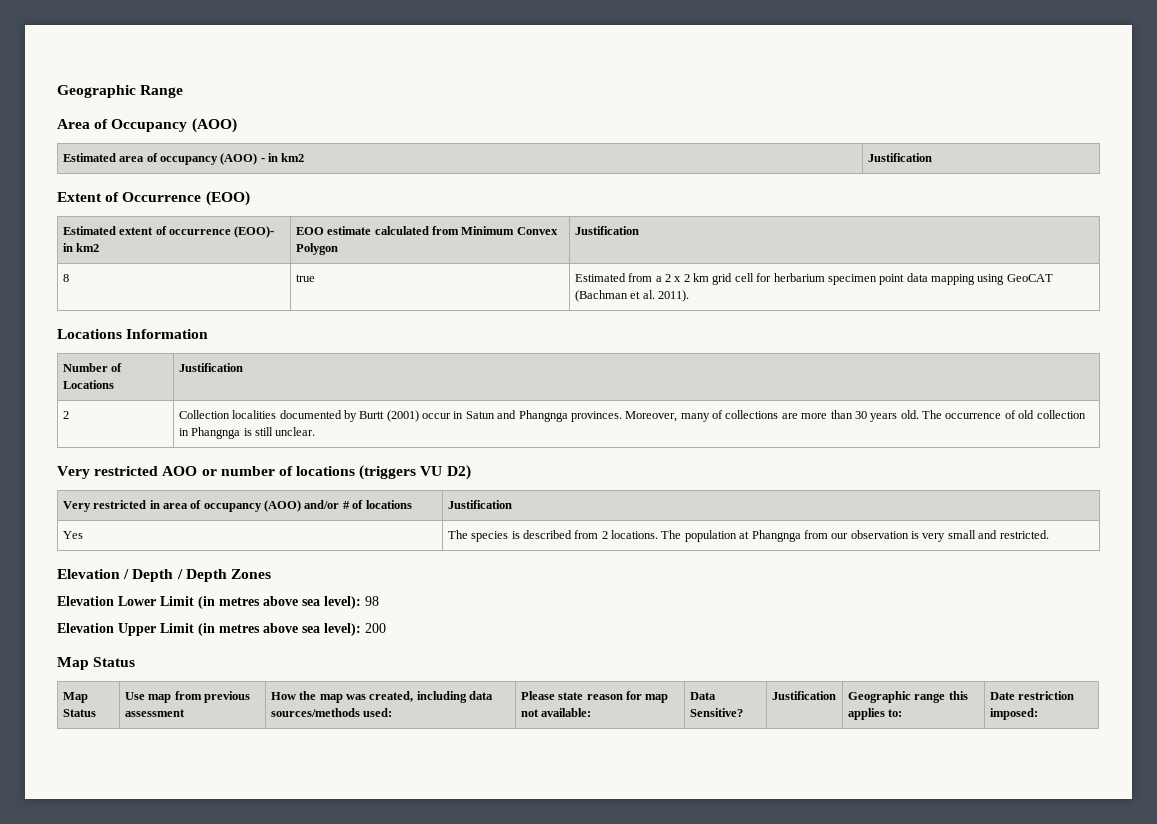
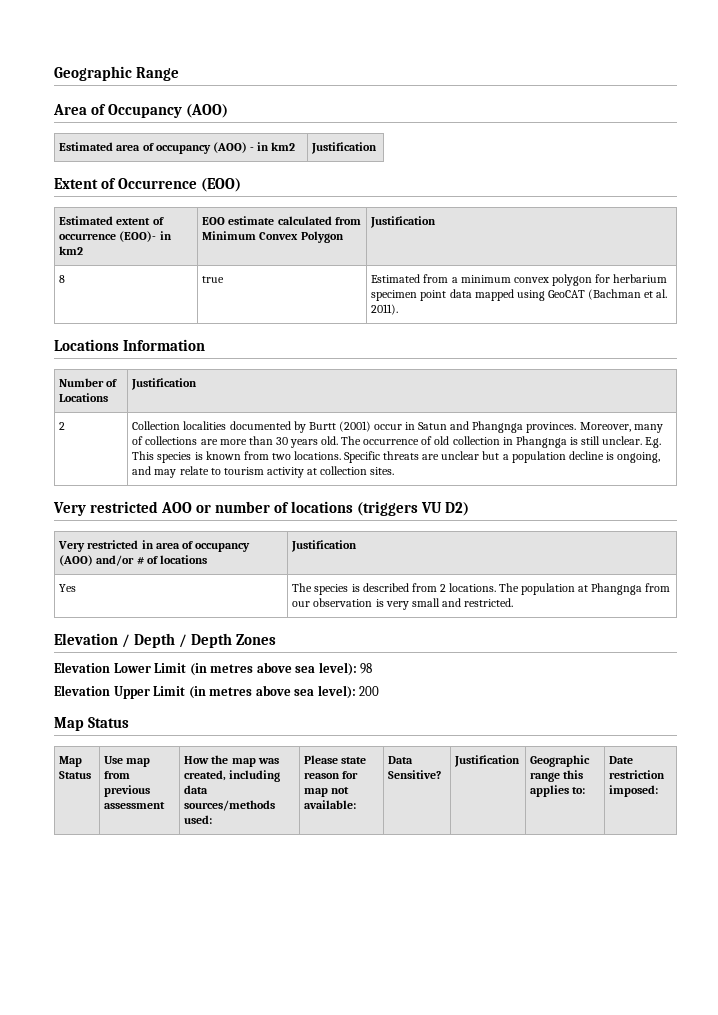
- 8 | true | Estimated from a 2 x 2 km grid cell for herbarium specimen point data mapping using GeoCAT (Bachman et al. 2011).
+ 8 | true | Estimated from a minimum convex polygon for herbarium specimen point data mapped using GeoCAT (Bachman et al. 2011).
+ E.g. This species is known from two locations. Specific threats are unclear but a population decline is ongoing, and may relate to tourism activity at collection sites.

